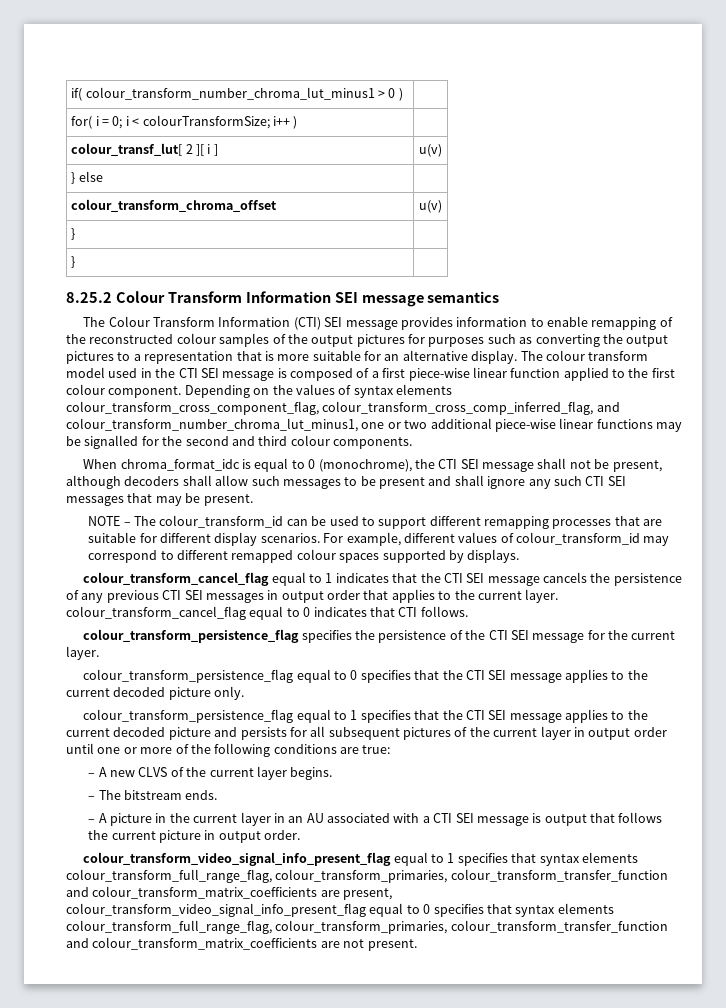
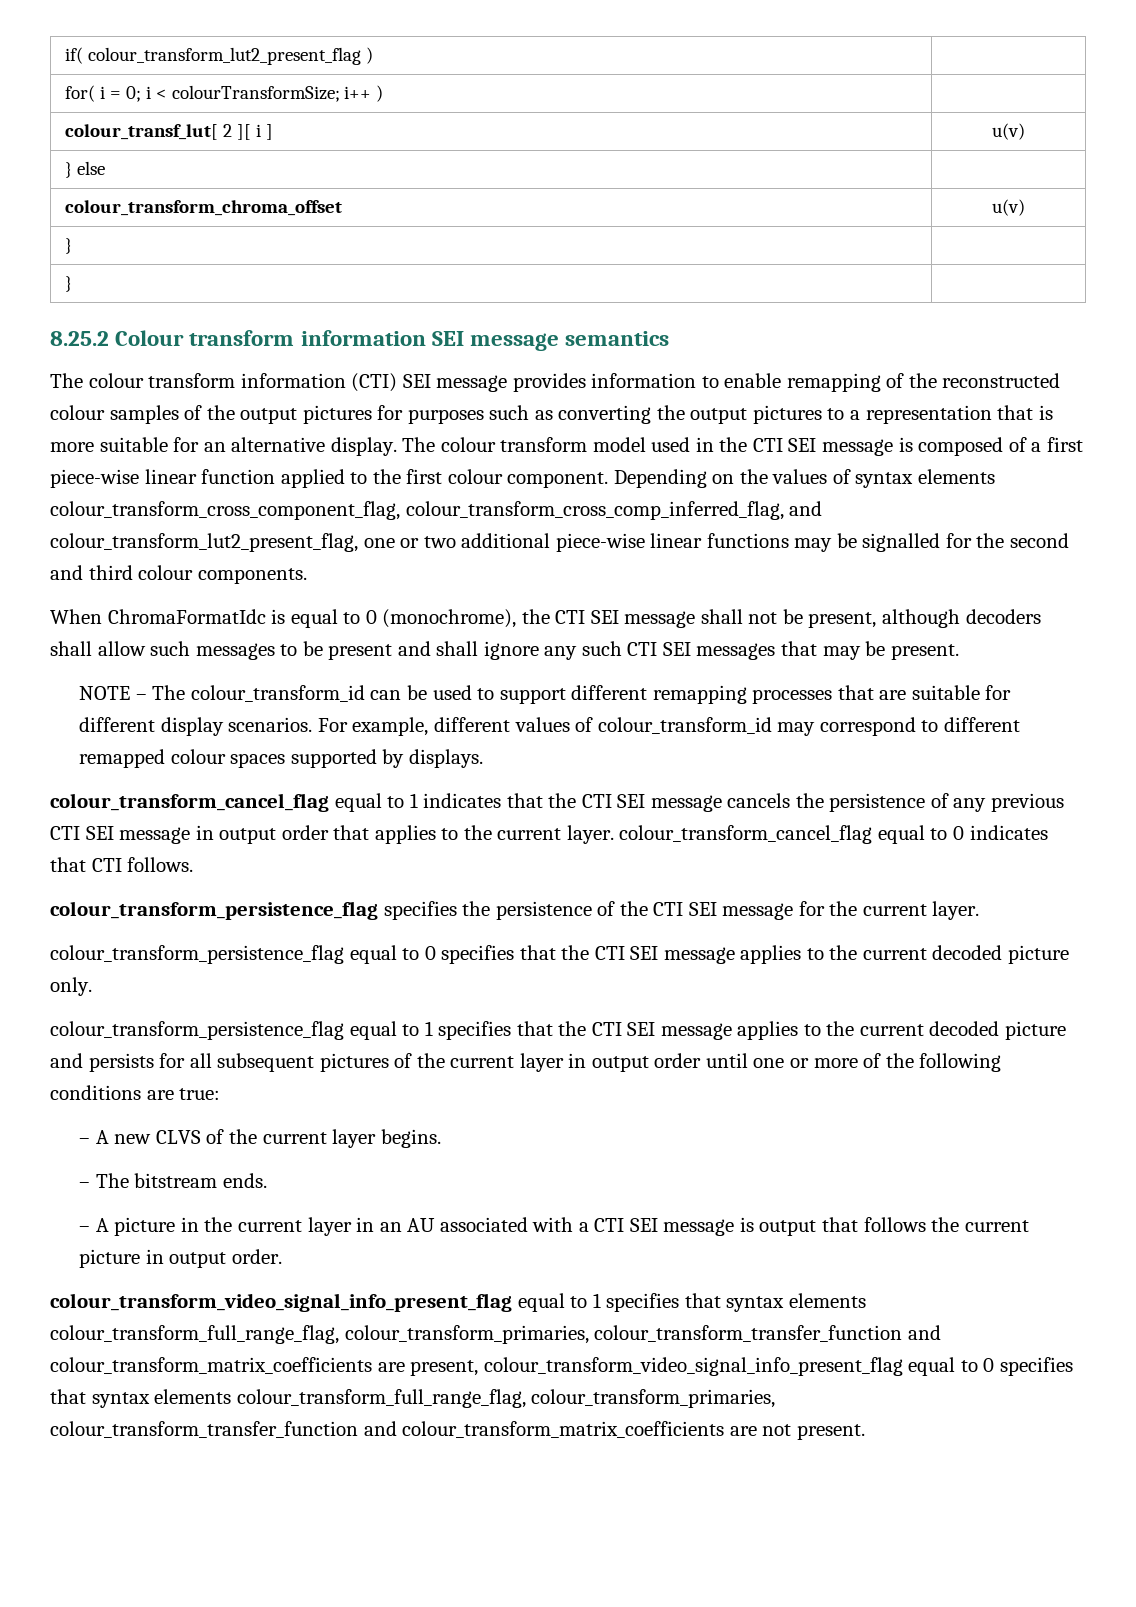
- if( colour_transform_number_chroma_lut_minus1 > 0 ) |
+ if( colour_transform_lut2_present_flag ) |
- 8.25.2 Colour Transform Information SEI message semantics
+ 8.25.2 Colour transform information SEI message semantics
- The Colour Transform Information (CTI) SEI message provides information to enable remapping of the reconstructed colour samples of the output pictures for purposes such as converting the output pictures to a representation that is more suitable for an alternative display.
+ The colour transform information (CTI) SEI message provides information to enable remapping of the reconstructed colour samples of the output pictures for purposes such as converting the output pictures to a representation that is more suitable for an alternative display.
- Depending on the values of syntax elements colour_transform_cross_component_flag, colour_transform_cross_comp_inferred_flag, and colour_transform_number_chroma_lut_minus1, one or two additional piece-wise linear functions may be signalled for the second and third colour components.
+ Depending on the values of syntax elements colour_transform_cross_component_flag, colour_transform_cross_comp_inferred_flag, and colour_transform_lut2_present_flag, one or two additional piece-wise linear functions may be signalled for the second and third colour components.
- When chroma_format_idc is equal to 0 (monochrome), the CTI SEI message shall not be present, although decoders shall allow such messages to be present and shall ignore any such CTI SEI messages that may be present.
+ When ChromaFormatIdc is equal to 0 (monochrome), the CTI SEI message shall not be present, although decoders shall allow such messages to be present and shall ignore any such CTI SEI messages that may be present.
- colour_transform_cancel_flag equal to 1 indicates that the CTI SEI message cancels the persistence of any previous CTI SEI messages in output order that applies to the current layer. colour_transform_cancel_flag equal to 0 indicates that CTI follows.
+ colour_transform_cancel_flag equal to 1 indicates that the CTI SEI message cancels the persistence of any previous CTI SEI message in output order that applies to the current layer. colour_transform_cancel_flag equal to 0 indicates that CTI follows.

